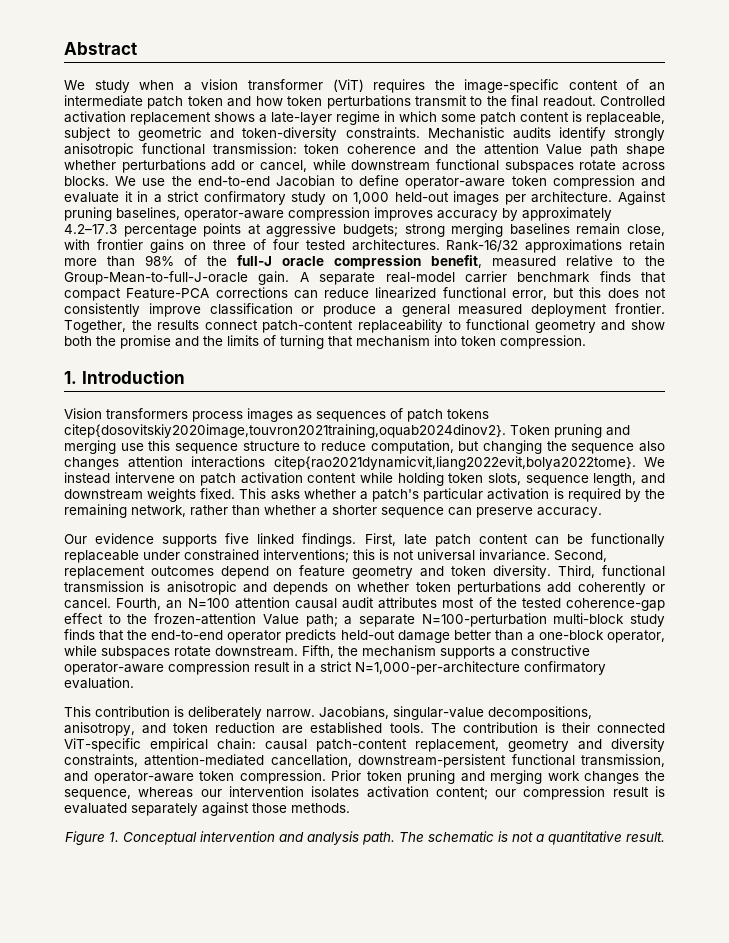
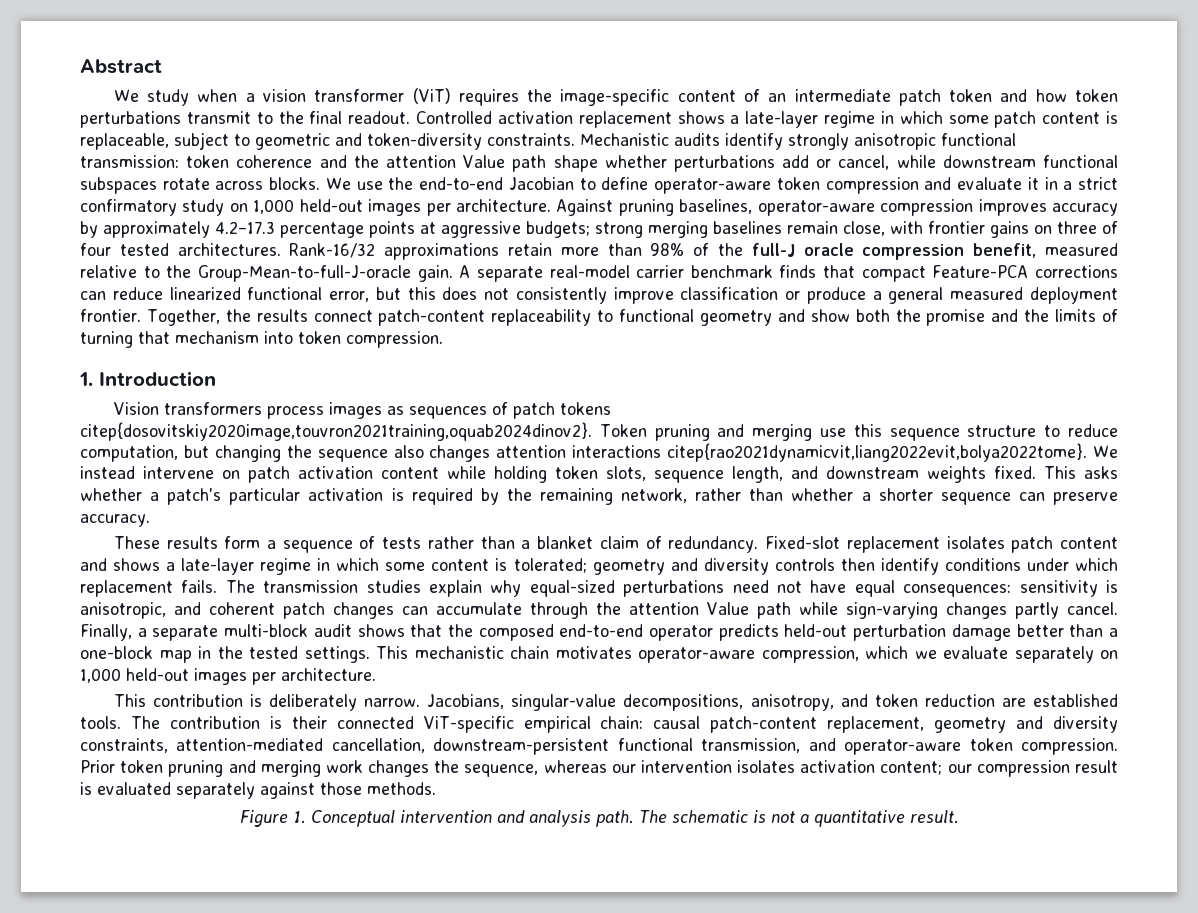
- Our evidence supports five linked findings. First, late patch content can be functionally replaceable under constrained interventions; this is not universal invariance. Second, replacement outcomes depend on feature geometry and token diversity. Third, functional transmission is anisotropic and depends on whether token perturbations add coherently or cancel. Fourth, an N=100 attention causal audit attributes most of the tested coherence-gap effect to the frozen-attention Value path; a separate N=100-perturbation multi-block study finds that the end-to-end operator predicts held-out damage better than a one-block operator, while subspaces rotate downstream. Fifth, the mechanism supports a constructive operator-aware compression result in a strict N=1,000-per-architecture confirmatory evaluation.
+ These results form a sequence of tests rather than a blanket claim of redundancy. Fixed-slot replacement isolates patch content and shows a late-layer regime in which some content is tolerated; geometry and diversity controls then identify conditions under which replacement fails. The transmission studies explain why equal-sized perturbations need not have equal consequences: sensitivity is anisotropic, and coherent patch changes can accumulate through the attention Value path while sign-varying changes partly cancel. Finally, a separate multi-block audit shows that the composed end-to-end operator predicts held-out perturbation damage better than a one-block map in the tested settings. This mechanistic chain motivates operator-aware compression, which we evaluate separately on 1,000 held-out images per architecture.

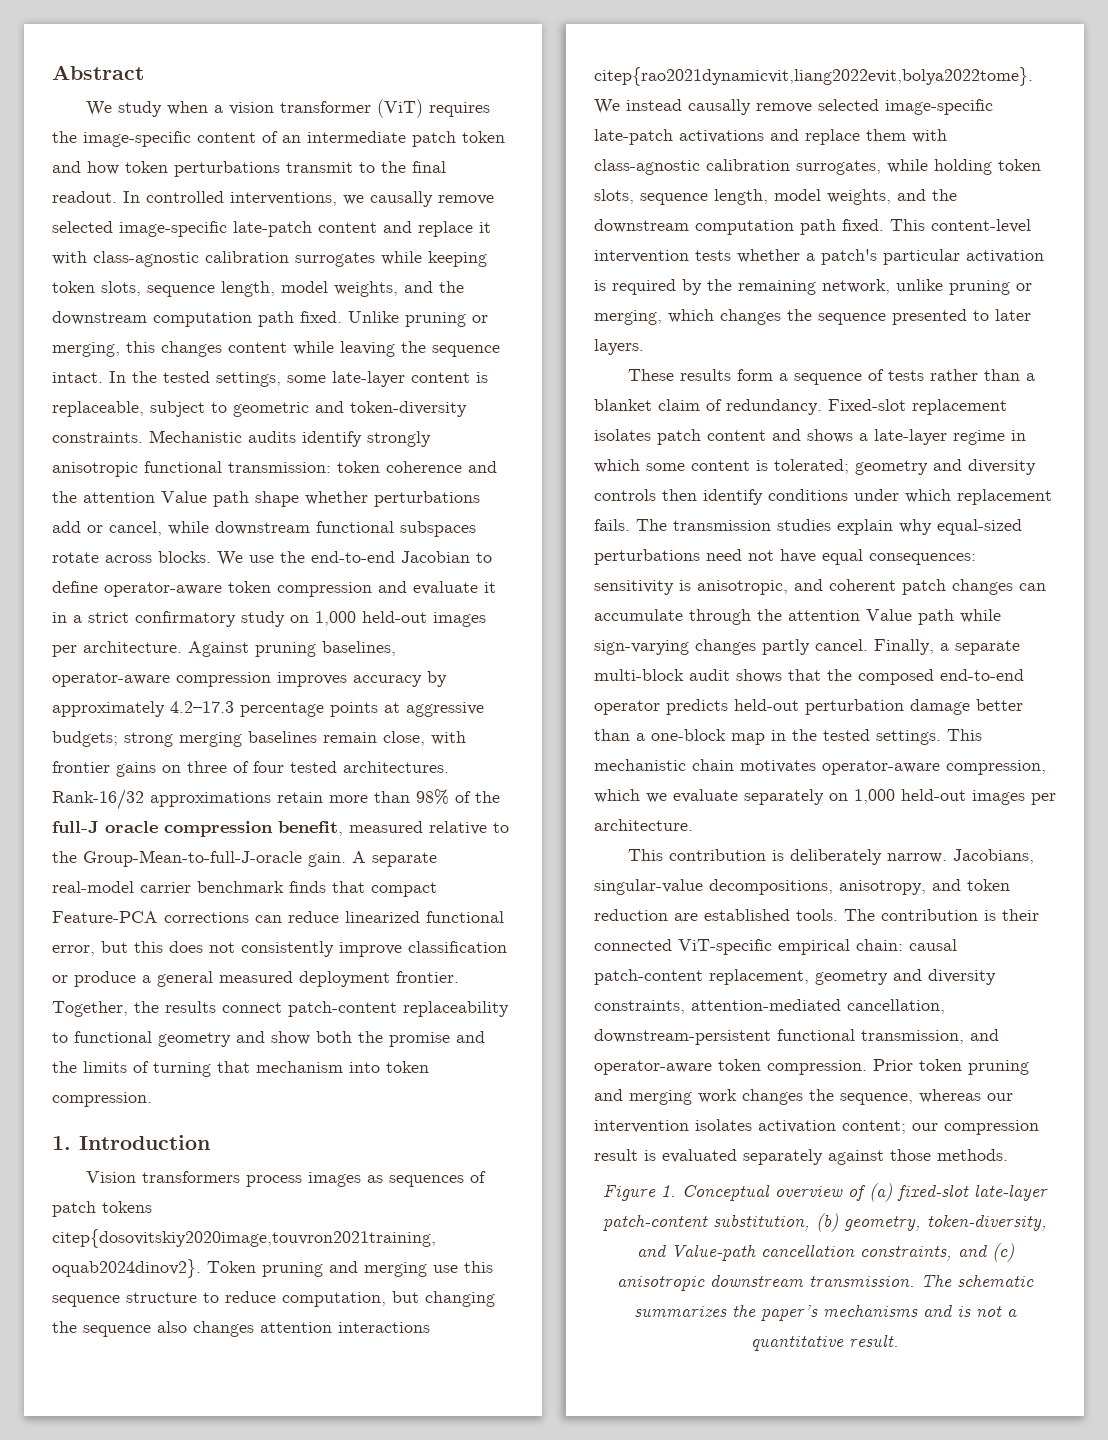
- Controlled activation replacement shows a late-layer regime in which some patch content is replaceable, subject to geometric and token-diversity constraints.
+ In controlled interventions, we causally remove selected image-specific late-patch content and replace it with class-agnostic calibration surrogates while keeping token slots, sequence length, model weights, and the downstream computation path fixed. Unlike pruning or merging, this changes content while leaving the sequence intact. In the tested settings, some late-layer content is replaceable, subject to geometric and token-diversity constraints.
- We instead intervene on patch activation content while holding token slots, sequence length, and downstream weights fixed. This asks whether a patch's particular activation is required by the remaining network, rather than whether a shorter sequence can preserve accuracy.
+ We instead causally remove selected image-specific late-patch activations and replace them with class-agnostic calibration surrogates, while holding token slots, sequence length, model weights, and the downstream computation path fixed. This content-level intervention tests whether a patch's particular activation is required by the remaining network, unlike pruning or merging, which changes the sequence presented to later layers.
- Figure 1. Conceptual intervention and analysis path. The schematic is not a quantitative result.
+ Figure 1. Conceptual overview of (a) fixed-slot late-layer patch-content substitution, (b) geometry, token-diversity, and Value-path cancellation constraints, and (c) anisotropic downstream transmission. The schematic summarizes the paper’s mechanisms and is not a quantitative result.

